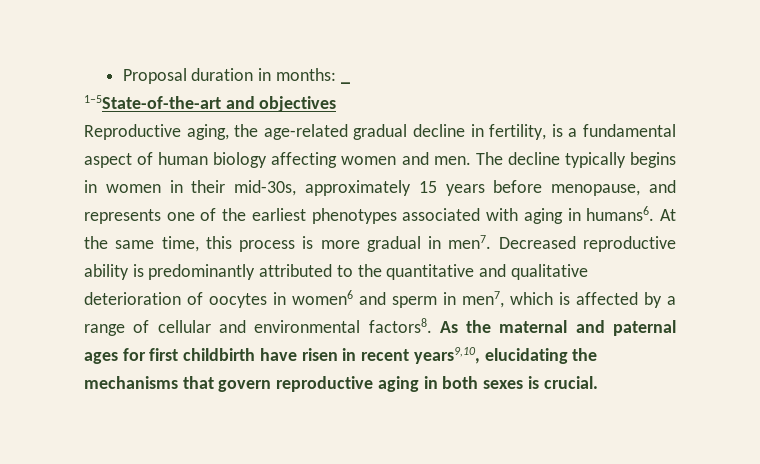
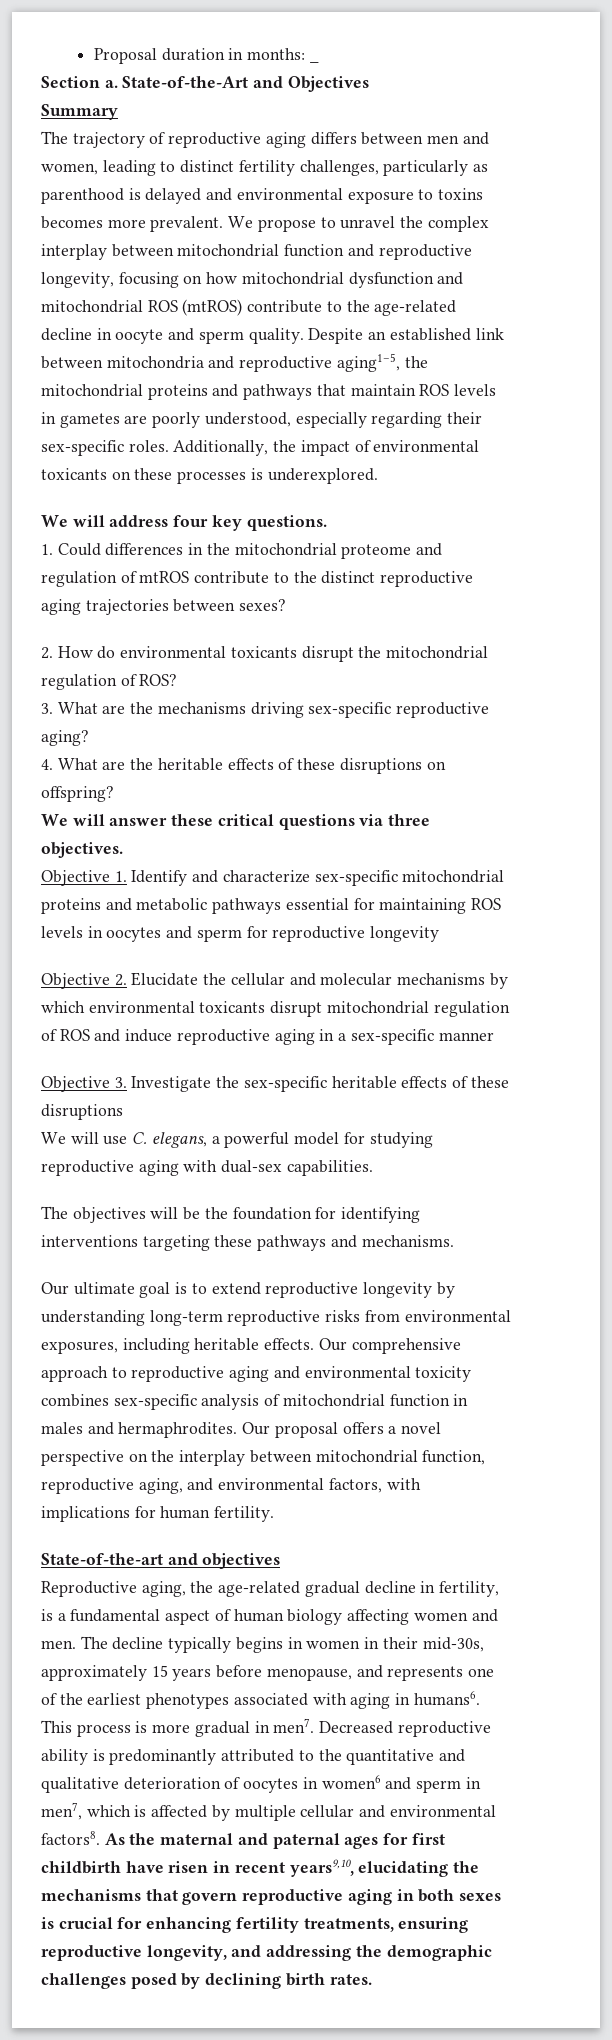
- 1–5State-of-the-art and objectives
+ Section a. State-of-the-Art and Objectives
+ Summary
+ The trajectory of reproductive aging differs between men and women, leading to distinct fertility challenges, particularly as parenthood is delayed and environmental exposure to toxins becomes more prevalent. We propose to unravel the complex interplay between mitochondrial function and reproductive longevity, focusing on how mitochondrial dysfunction and mitochondrial ROS (mtROS) contribute to the age-related decline in oocyte and sperm quality. Despite an established link between mitochondria and reproductive aging1–5, the mitochondrial proteins and pathways that maintain ROS levels in gametes are poorly understood, especially regarding their sex-specific roles. Additionally, the impact of environmental toxicants on these processes is underexplored.
+ We will address four key questions.
+ 1. Could differences in the mitochondrial proteome and regulation of mtROS contribute to the distinct reproductive aging trajectories between sexes?
+ 2. How do environmental toxicants disrupt the mitochondrial regulation of ROS?
+ 3. What are the mechanisms driving sex-specific reproductive aging?
+ 4. What are the heritable effects of these disruptions on offspring?
+ We will answer these critical questions via three objectives.
+ Objective 1. Identify and characterize sex-specific mitochondrial proteins and metabolic pathways essential for maintaining ROS levels in oocytes and sperm for reproductive longevity
+ Objective 2. Elucidate the cellular and molecular mechanisms by which environmental toxicants disrupt mitochondrial regulation of ROS and induce reproductive aging in a sex-specific manner
+ Objective 3. Investigate the sex-specific heritable effects of these disruptions
+ We will use C. elegans, a powerful model for studying reproductive aging with dual-sex capabilities.
+ The objectives will be the foundation for identifying interventions targeting these pathways and mechanisms.
+ Our ultimate goal is to extend reproductive longevity by understanding long-term reproductive risks from environmental exposures, including heritable effects. Our comprehensive approach to reproductive aging and environmental toxicity combines sex-specific analysis of mitochondrial function in males and hermaphrodites. Our proposal offers a novel perspective on the interplay between mitochondrial function, reproductive aging, and environmental factors, with implications for human fertility.
+ State-of-the-art and objectives
- At the same time, this process is more gradual in men7.
+ This process is more gradual in men7.
- Decreased reproductive ability is predominantly attributed to the quantitative and qualitative deterioration of oocytes in women6 and sperm in men7, which is affected by a range of cellular and environmental factors8.
+ Decreased reproductive ability is predominantly attributed to the quantitative and qualitative deterioration of oocytes in women6 and sperm in men7, which is affected by multiple cellular and environmental factors8.
- As the maternal and paternal ages for first childbirth have risen in recent years9,10, elucidating the mechanisms that govern reproductive aging in both sexes is crucial.
+ As the maternal and paternal ages for first childbirth have risen in recent years9,10, elucidating the mechanisms that govern reproductive aging in both sexes is crucial for enhancing fertility treatments, ensuring reproductive longevity, and addressing the demographic challenges posed by declining birth rates.

